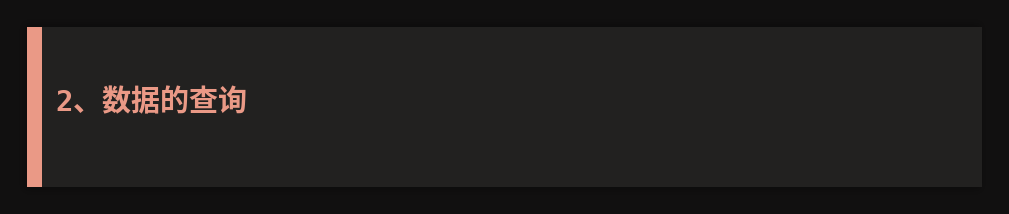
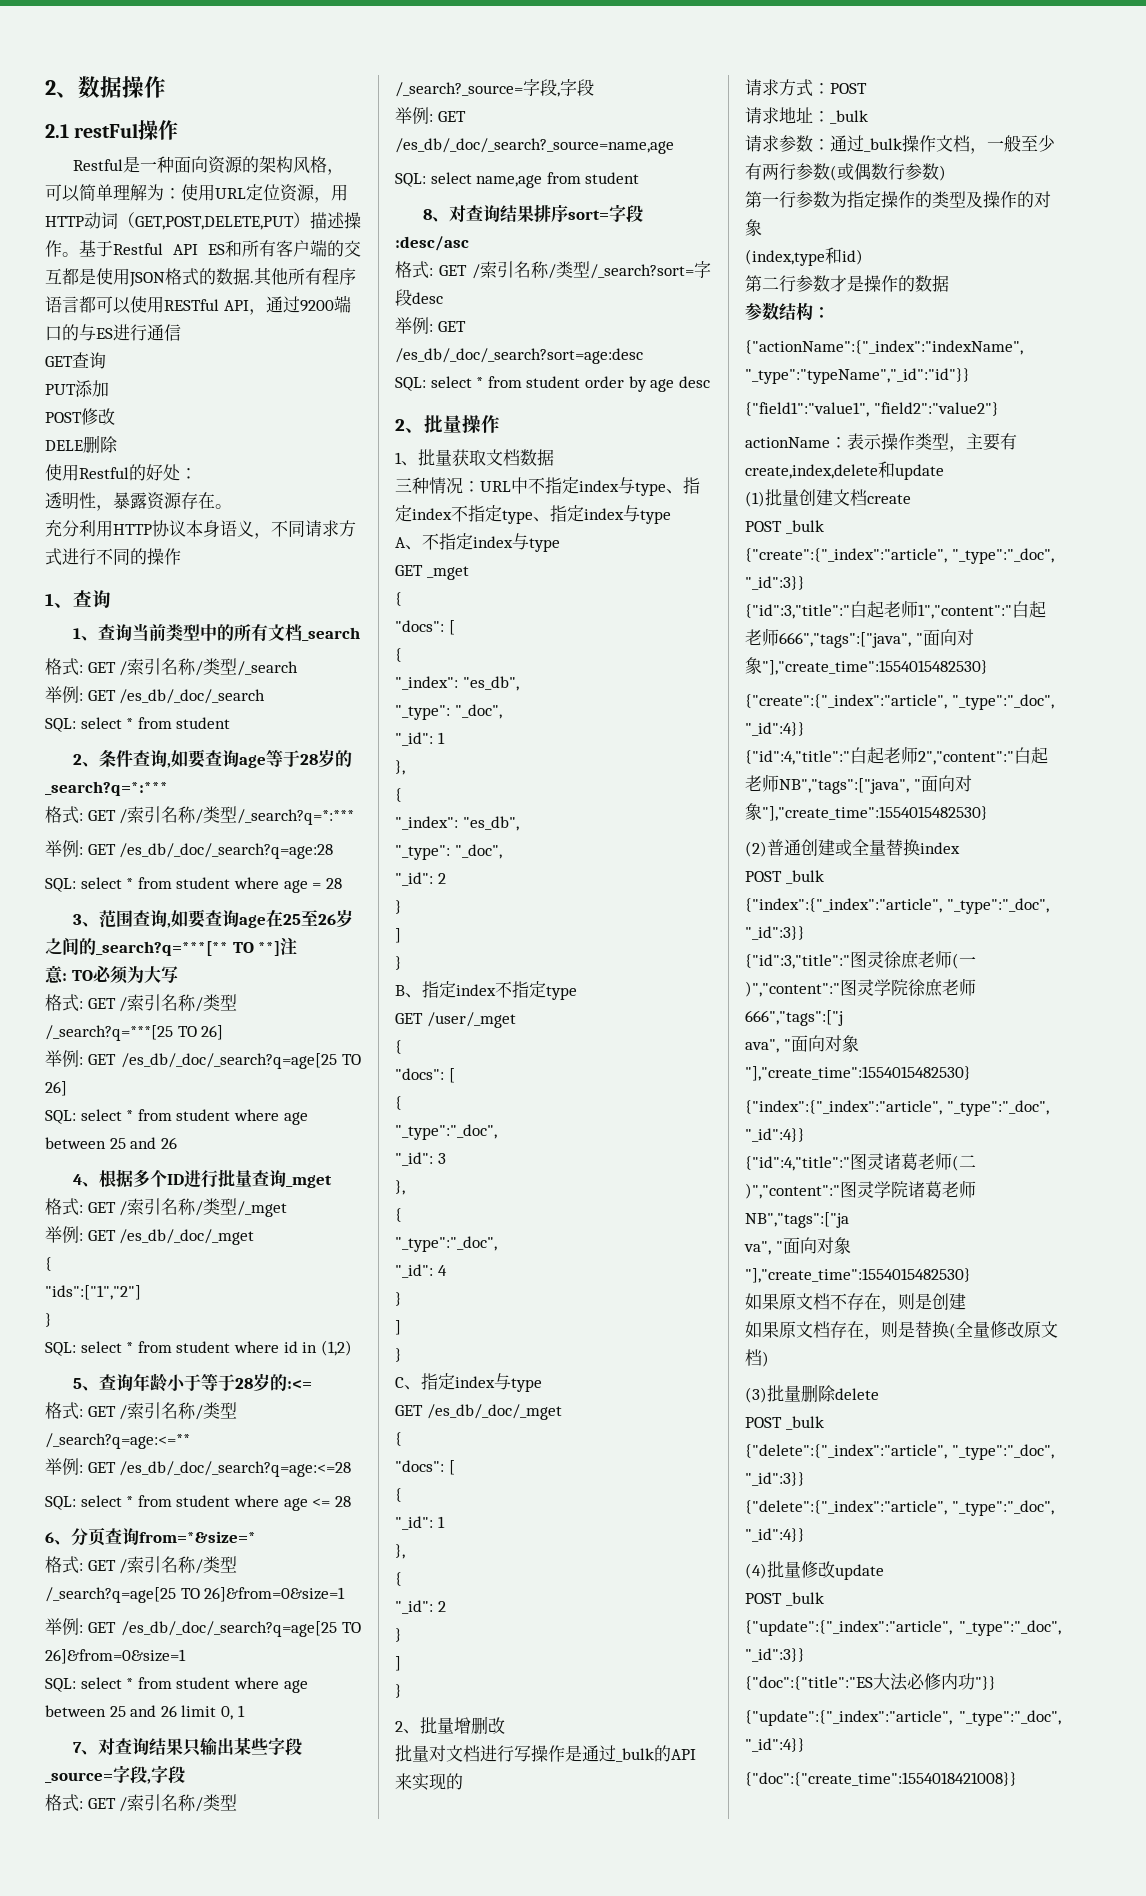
- 2、数据的查询
+ 2、数据操作
+ 2.1 restFul操作
+ Restful是一种面向资源的架构风格，可以简单理解为：使用URL定位资源，用HTTP动词（GET,POST,DELETE,PUT）描述操作。基于Restful API ES和所有客户端的交互都是使用JSON格式的数据.其他所有程序语言都可以使用RESTful API，通过9200端口的与ES进行通信
+ GET查询
+ PUT添加
+ POST修改
+ DELE删除
+ 使用Restful的好处：
+ 透明性，暴露资源存在。
+ 充分利用HTTP协议本身语义，不同请求方式进行不同的操作
+ 1、查询
+ 1、查询当前类型中的所有文档_search
+ 格式: GET /索引名称/类型/_search
+ 举例: GET /es_db/_doc/_search
+ SQL: select * from student
+ 2、条件查询,如要查询age等于28岁的_search?q=*:***
+ 格式: GET /索引名称/类型/_search?q=*:***
+ 举例: GET /es_db/_doc/_search?q=age:28
+ SQL: select * from student where age = 28
+ 3、范围查询,如要查询age在25至26岁之间的_search?q=***[** TO **]注
+ 意: TO必须为大写
+ 格式: GET /索引名称/类型/_search?q=***[25 TO 26]
+ 举例: GET /es_db/_doc/_search?q=age[25 TO 26]
+ SQL: select * from student where age between 25 and 26
+ 4、根据多个ID进行批量查询_mget
+ 格式: GET /索引名称/类型/_mget
+ 举例: GET /es_db/_doc/_mget
+ {
+ "ids":["1","2"]
+ }
+ SQL: select * from student where id in (1,2)
+ 5、查询年龄小于等于28岁的:<=
+ 格式: GET /索引名称/类型/_search?q=age:<=**
+ 举例: GET /es_db/_doc/_search?q=age:<=28
+ SQL: select * from student where age <= 28
+ 6、分页查询from=*&size=*
+ 格式: GET /索引名称/类型/_search?q=age[25 TO 26]&from=0&size=1
+ 举例: GET /es_db/_doc/_search?q=age[25 TO 26]&from=0&size=1
+ SQL: select * from student where age between 25 and 26 limit 0, 1
+ 7、对查询结果只输出某些字段_source=字段,字段
+ 格式: GET /索引名称/类型/_search?_source=字段,字段
+ 举例: GET /es_db/_doc/_search?_source=name,age
+ SQL: select name,age from student
+ 8、对查询结果排序sort=字段:desc/asc
+ 格式: GET /索引名称/类型/_search?sort=字段desc
+ 举例: GET /es_db/_doc/_search?sort=age:desc
+ SQL: select * from student order by age desc
+ 2、批量操作
+ 1、批量获取文档数据
+ 三种情况：URL中不指定index与type、指定index不指定type、指定index与type
+ A、不指定index与type
+ GET _mget
+ {
+ "docs": [
+ {
+ "_index": "es_db",
+ "_type": "_doc",
+ "_id": 1
+ },
+ {
+ "_index": "es_db",
+ "_type": "_doc",
+ "_id": 2
+ }
+ ]
+ }
+ B、指定index不指定type
+ GET /user/_mget
+ {
+ "docs": [
+ {
+ "_type":"_doc",
+ "_id": 3
+ },
+ {
+ "_type":"_doc",
+ "_id": 4
+ }
+ ]
+ }
+ C、指定index与type
+ GET /es_db/_doc/_mget
+ {
+ "docs": [
+ {
+ "_id": 1
+ },
+ {
+ "_id": 2
+ }
+ ]
+ }
+ 2、批量增删改
+ 批量对文档进行写操作是通过_bulk的API来实现的
+ 请求方式：POST
+ 请求地址：_bulk
+ 请求参数：通过_bulk操作文档，一般至少有两行参数(或偶数行参数)
+ 第一行参数为指定操作的类型及操作的对象
+ (index,type和id)
+ 第二行参数才是操作的数据
+ 参数结构：
+ {"actionName":{"_index":"indexName", "_type":"typeName","_id":"id"}}
+ {"field1":"value1", "field2":"value2"}
+ actionName：表示操作类型，主要有create,index,delete和update
+ (1)批量创建文档create
+ POST _bulk
+ {"create":{"_index":"article", "_type":"_doc", "_id":3}}
+ {"id":3,"title":"白起老师1","content":"白起老师666","tags":["java", "面向对
+ 象"],"create_time":1554015482530}
+ {"create":{"_index":"article", "_type":"_doc", "_id":4}}
+ {"id":4,"title":"白起老师2","content":"白起老师NB","tags":["java", "面向对
+ 象"],"create_time":1554015482530}
+ (2)普通创建或全量替换index
+ POST _bulk
+ {"index":{"_index":"article", "_type":"_doc", "_id":3}}
+ {"id":3,"title":"图灵徐庶老师(一)","content":"图灵学院徐庶老师666","tags":["j
+ ava", "面向对象"],"create_time":1554015482530}
+ {"index":{"_index":"article", "_type":"_doc", "_id":4}}
+ {"id":4,"title":"图灵诸葛老师(二)","content":"图灵学院诸葛老师NB","tags":["ja
+ va", "面向对象"],"create_time":1554015482530}
+ 如果原文档不存在，则是创建
+ 如果原文档存在，则是替换(全量修改原文档)
+ (3)批量删除delete
+ POST _bulk
+ {"delete":{"_index":"article", "_type":"_doc", "_id":3}}
+ {"delete":{"_index":"article", "_type":"_doc", "_id":4}}
+ (4)批量修改update
+ POST _bulk
+ {"update":{"_index":"article", "_type":"_doc", "_id":3}}
+ {"doc":{"title":"ES大法必修内功"}}
+ {"update":{"_index":"article", "_type":"_doc", "_id":4}}
+ {"doc":{"create_time":1554018421008}}

